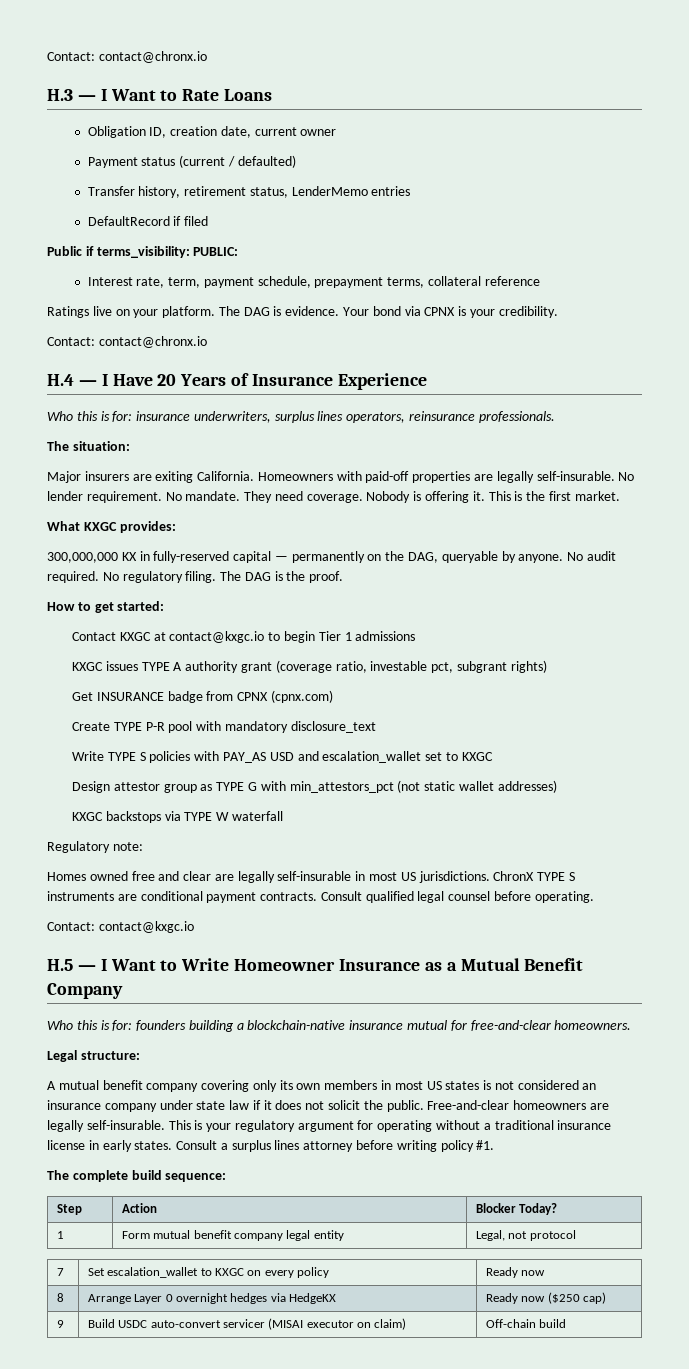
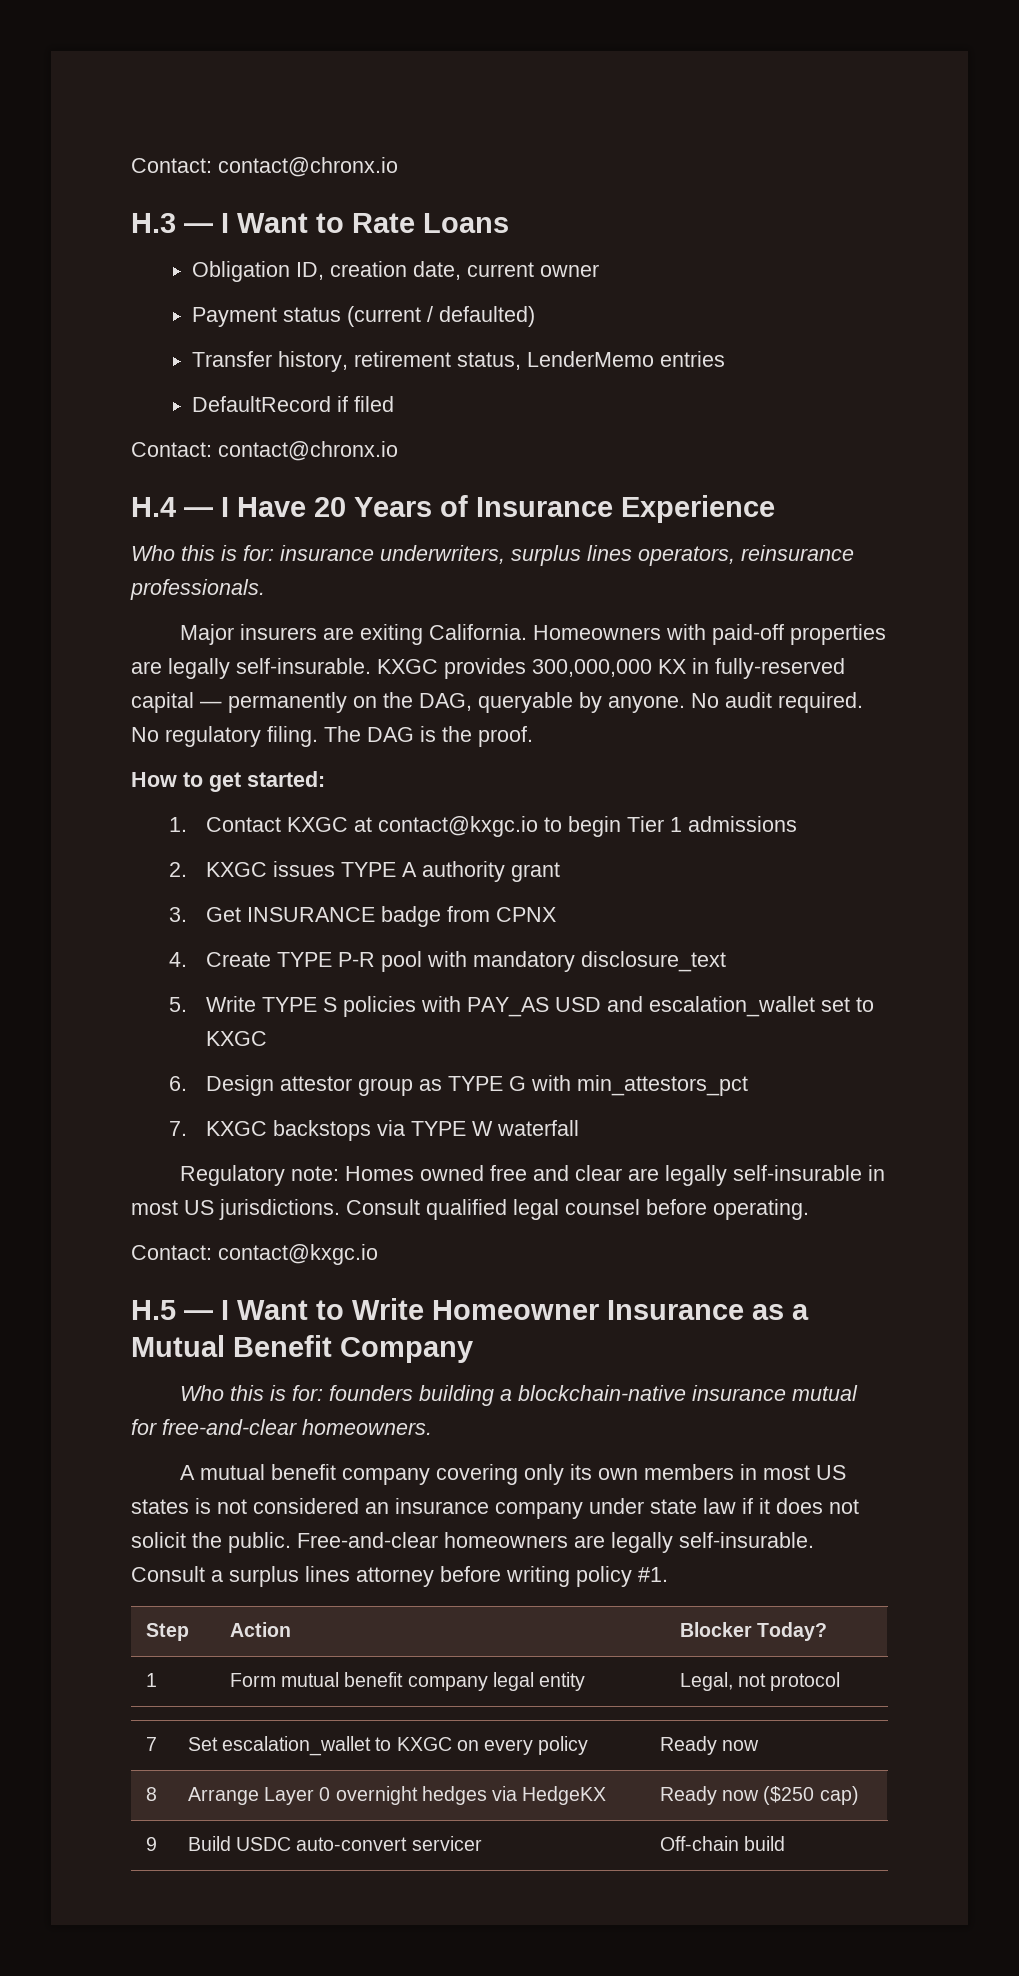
- Public if terms_visibility: PUBLIC:
- Interest rate, term, payment schedule, prepayment terms, collateral reference
- Ratings live on your platform. The DAG is evidence. Your bond via CPNX is your credibility.
- The situation:
- No lender requirement. No mandate. They need coverage. Nobody is offering it. This is the first market.
- What KXGC provides:
- 300,000,000 KX in fully-reserved capital — permanently on the DAG, queryable by anyone.
+ KXGC provides 300,000,000 KX in fully-reserved capital — permanently on the DAG, queryable by anyone.
- Contact KXGC at contact@kxgc.io to begin Tier 1 admissions
+ 1. Contact KXGC at contact@kxgc.io to begin Tier 1 admissions
- KXGC issues TYPE A authority grant (coverage ratio, investable pct, subgrant rights)
- Get INSURANCE badge from CPNX (cpnx.com)
- Create TYPE P-R pool with mandatory disclosure_text
+ 2. KXGC issues TYPE A authority grant
+ 3. Get INSURANCE badge from CPNX
+ 4. Create TYPE P-R pool with mandatory disclosure_text
- Write TYPE S policies with PAY_AS USD and escalation_wallet set to KXGC
+ 5. Write TYPE S policies with PAY_AS USD and escalation_wallet set to KXGC
- Design attestor group as TYPE G with min_attestors_pct (not static wallet addresses)
- KXGC backstops via TYPE W waterfall
+ 6. Design attestor group as TYPE G with min_attestors_pct
+ 7. KXGC backstops via TYPE W waterfall
- Regulatory note:
- Homes owned free and clear are legally self-insurable in most US jurisdictions.
+ Regulatory note: Homes owned free and clear are legally self-insurable in most US jurisdictions.
- ChronX TYPE S instruments are conditional payment contracts.
- Legal structure:
- This is your regulatory argument for operating without a traditional insurance license in early states.
- The complete build sequence:
- 9 | Build USDC auto-convert servicer (MISAI executor on claim) | Off-chain build
+ 9 | Build USDC auto-convert servicer | Off-chain build

